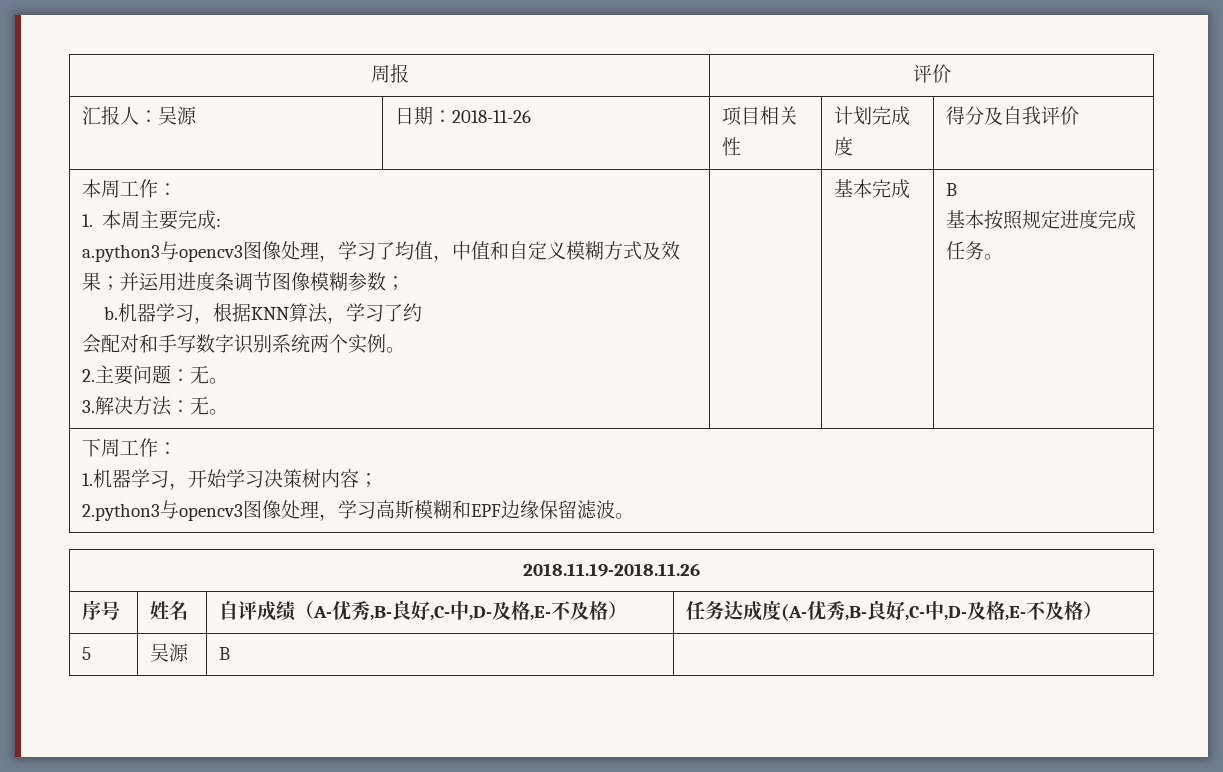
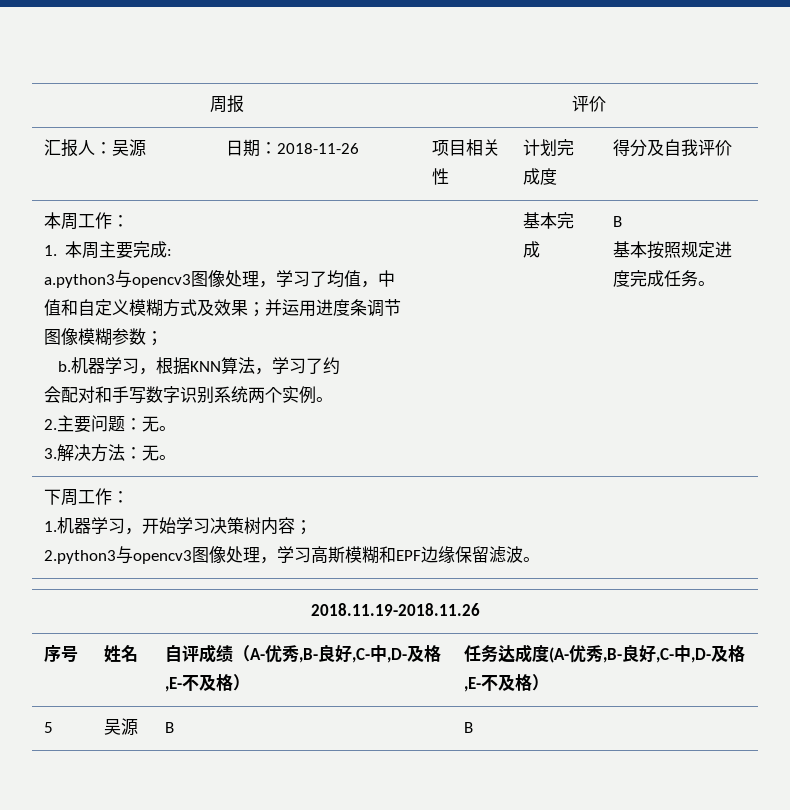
- 5 | 吴源 | B |
+ 5 | 吴源 | B | B

